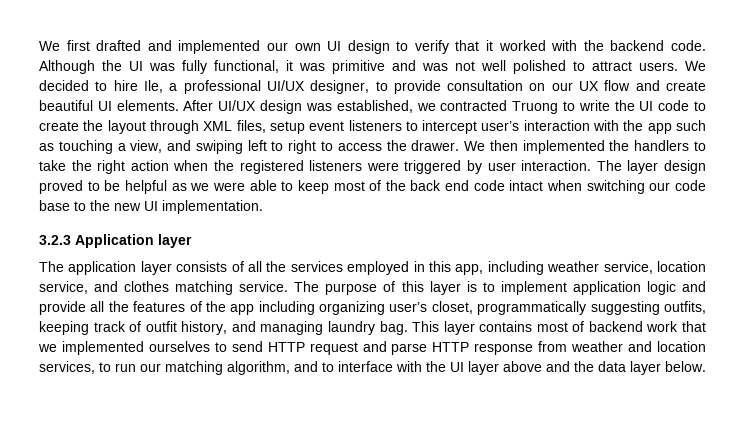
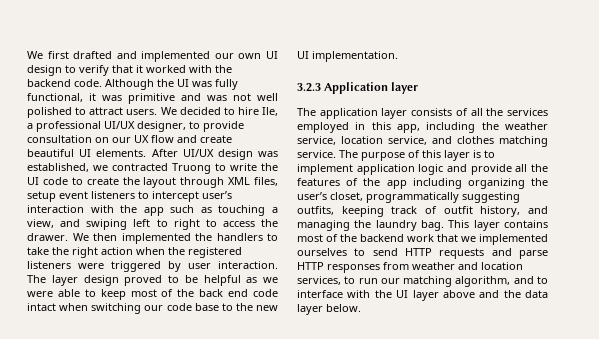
- The application layer consists of all the services employed in this app, including weather service, location service, and clothes matching service.
+ The application layer consists of all the services employed in this app, including the weather service, location service, and clothes matching service.
- The purpose of this layer is to implement application logic and provide all the features of the app including organizing user’s closet, programmatically suggesting outfits, keeping track of outfit history, and managing laundry bag.
+ The purpose of this layer is to implement application logic and provide all the features of the app including organizing the user’s closet, programmatically suggesting outfits, keeping track of outfit history, and managing the laundry bag.
- This layer contains most of backend work that we implemented ourselves to send HTTP request and parse HTTP response from weather and location services, to run our matching algorithm, and to interface with the UI layer above and the data layer below.
+ This layer contains most of the backend work that we implemented ourselves to send HTTP requests and parse HTTP responses from weather and location services, to run our matching algorithm, and to interface with the UI layer above and the data layer below.

